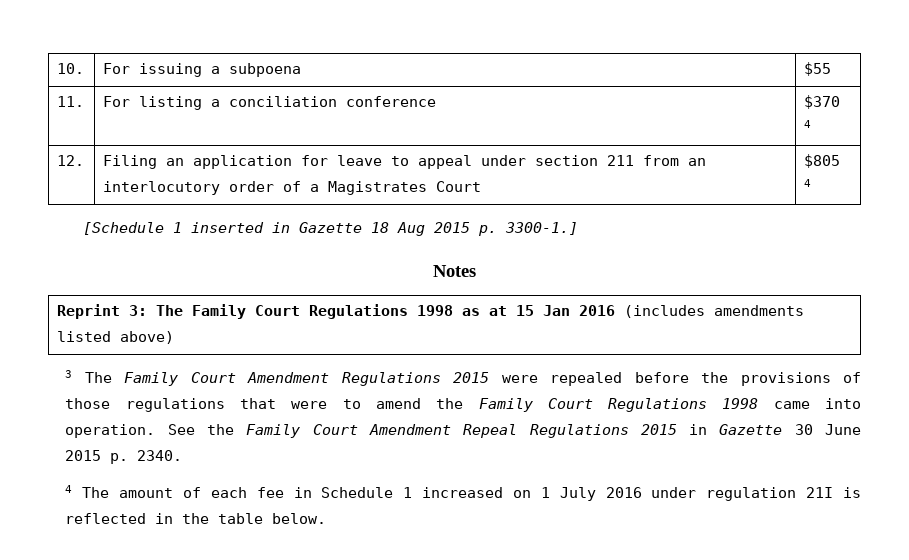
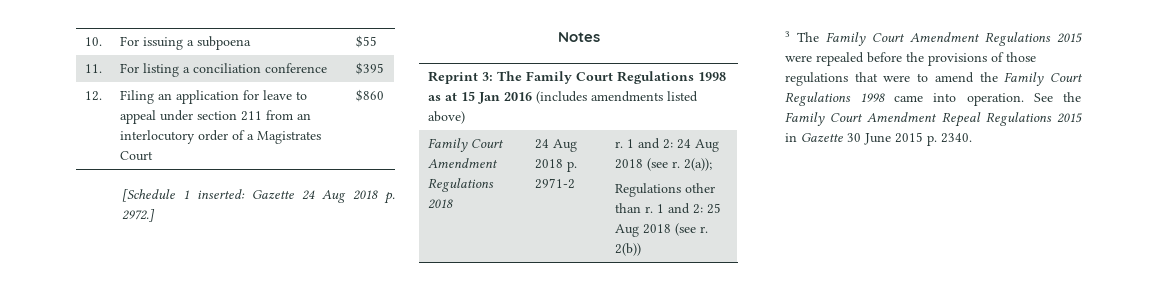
- 11. | For listing a conciliation conference | $370 4
+ 11. | For listing a conciliation conference | $395
- 12. | Filing an application for leave to appeal under section 211 from an interlocutory order of a Magistrates Court | $805 4
+ 12. | Filing an application for leave to appeal under section 211 from an interlocutory order of a Magistrates Court | $860
- [Schedule 1 inserted in Gazette 18 Aug 2015 p. 3300-1.]
+ [Schedule 1 inserted: Gazette 24 Aug 2018 p. 2972.]
+ Family Court Amendment Regulations 2018 | 24 Aug 2018 p. 2971-2 | r. 1 and 2: 24 Aug 2018 (see r. 2(a));
+ Regulations other than r. 1 and 2: 25 Aug 2018 (see r. 2(b))
- 4 The amount of each fee in Schedule 1 increased on 1 July 2016 under regulation 21I is reflected in the table below.

